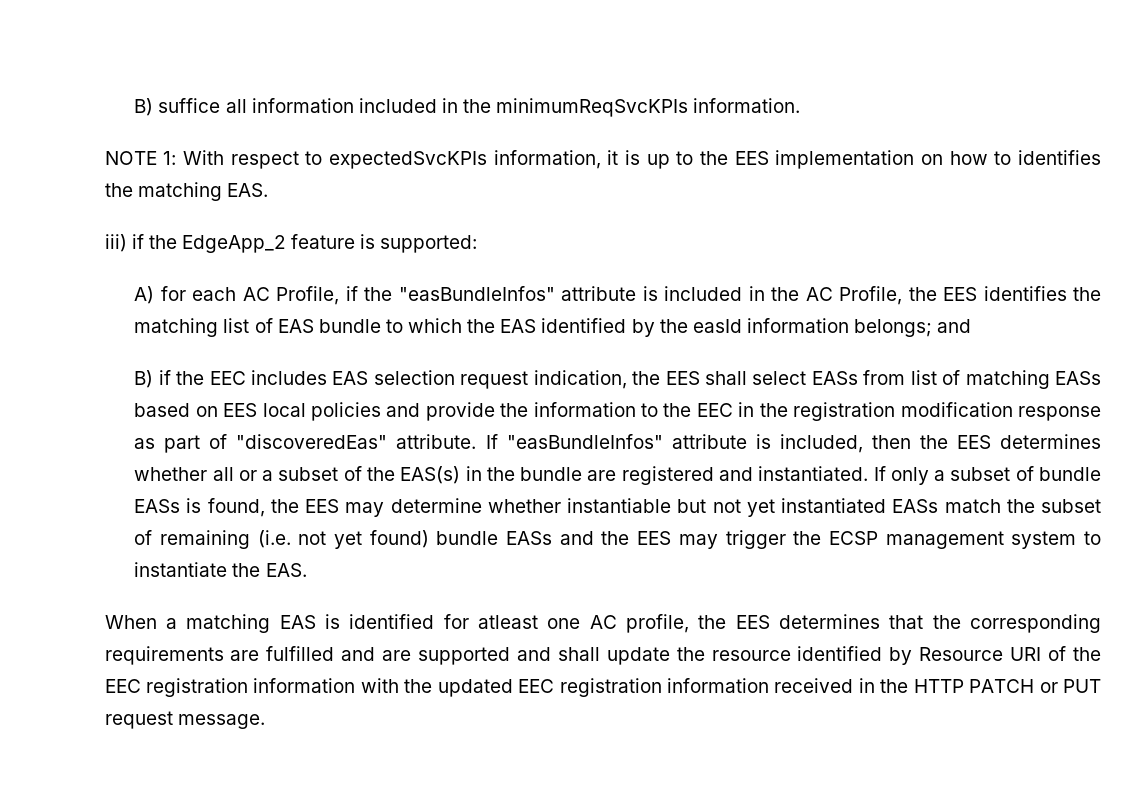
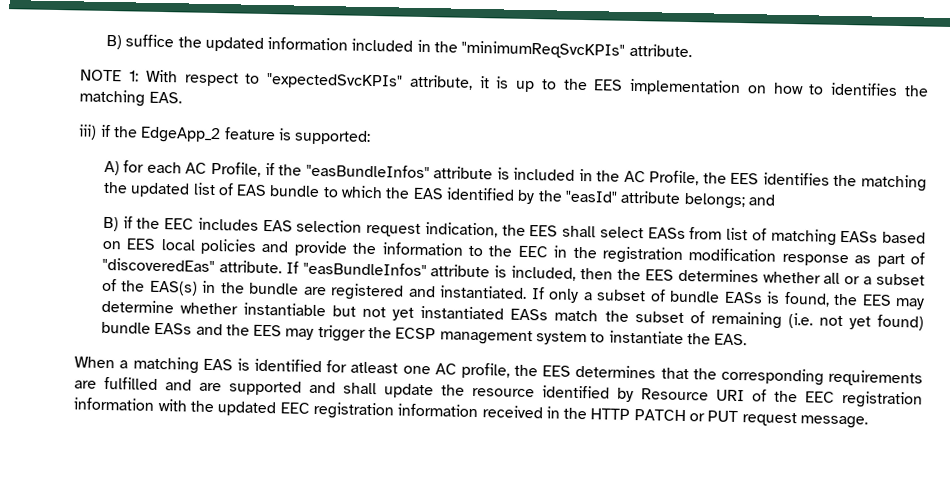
- B) suffice all information included in the minimumReqSvcKPIs information.
+ B) suffice the updated information included in the "minimumReqSvcKPIs" attribute.
- NOTE 1: With respect to expectedSvcKPIs information, it is up to the EES implementation on how to identifies the matching EAS.
+ NOTE 1: With respect to "expectedSvcKPIs" attribute, it is up to the EES implementation on how to identifies the matching EAS.
- A) for each AC Profile, if the "easBundleInfos" attribute is included in the AC Profile, the EES identifies the matching list of EAS bundle to which the EAS identified by the easId information belongs; and
+ A) for each AC Profile, if the "easBundleInfos" attribute is included in the AC Profile, the EES identifies the matching the updated list of EAS bundle to which the EAS identified by the "easId" attribute belongs; and

